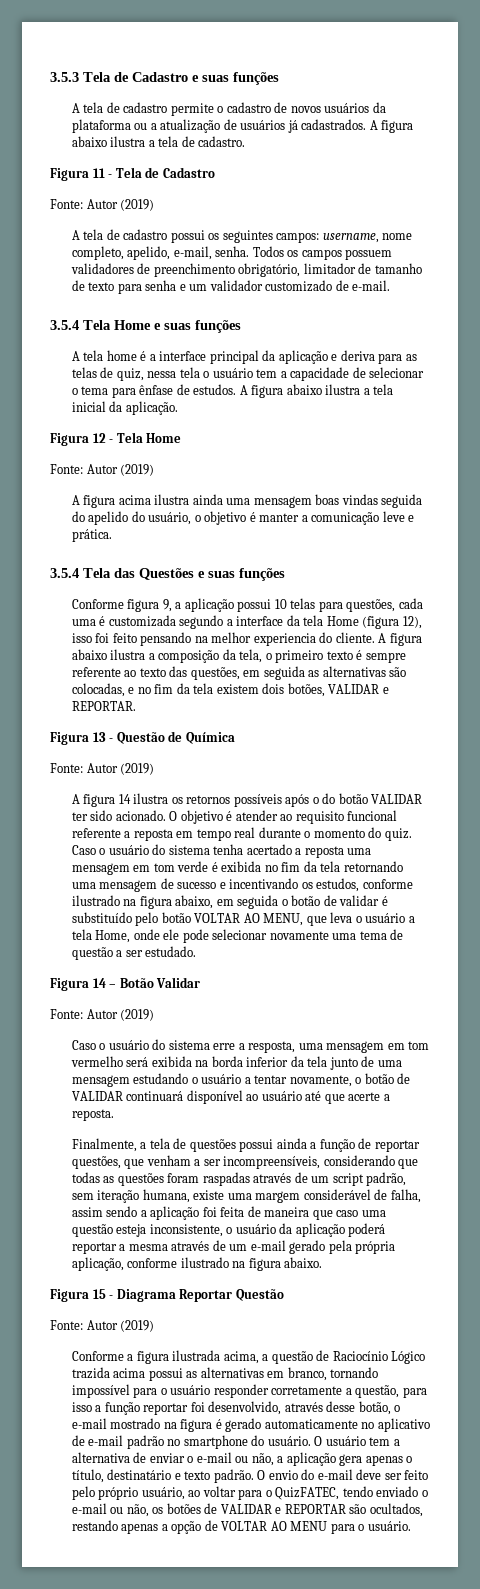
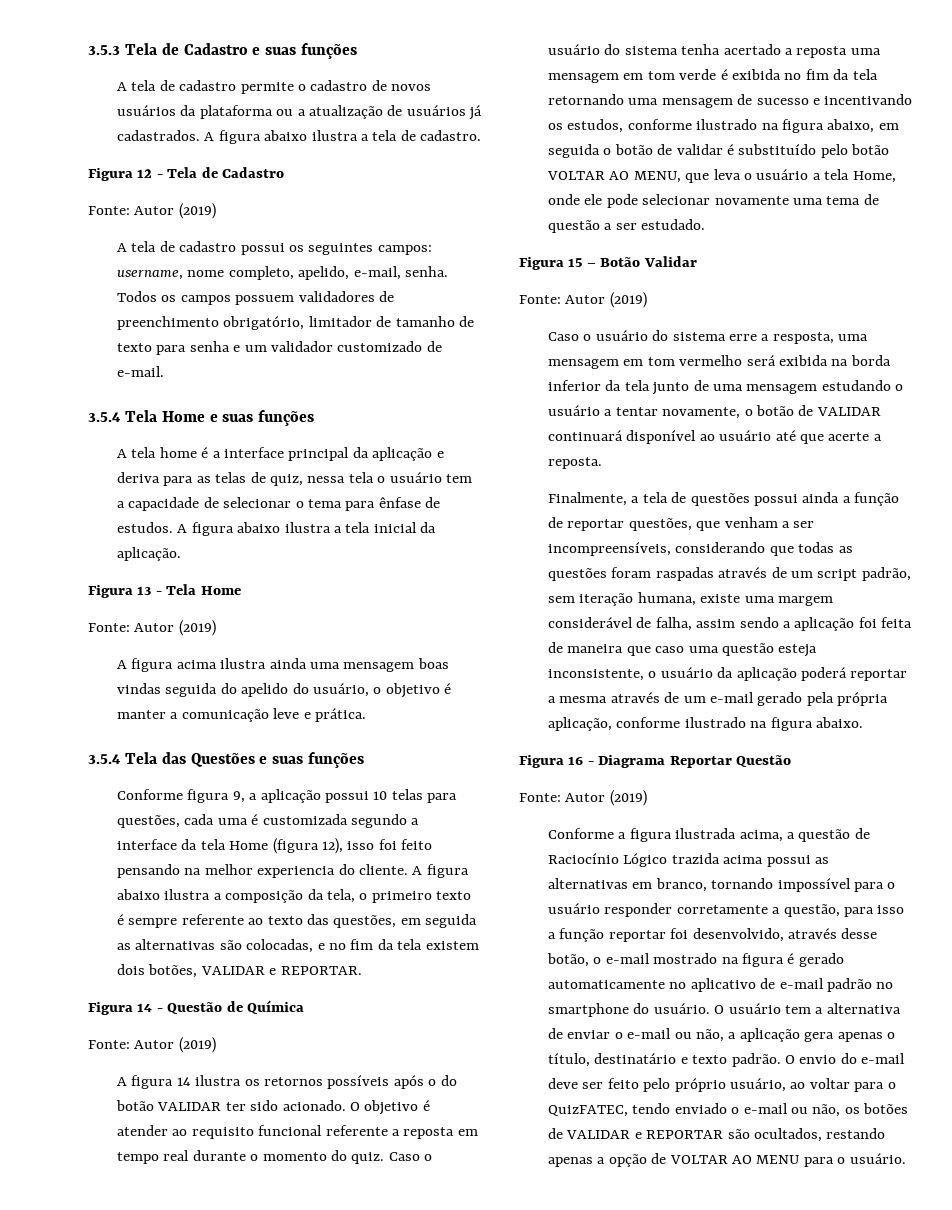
- Figura 11 - Tela de Cadastro
+ Figura 12 - Tela de Cadastro
- Figura 12 - Tela Home
+ Figura 13 - Tela Home
- Figura 13 - Questão de Química
+ Figura 14 - Questão de Química
- Figura 14 – Botão Validar
+ Figura 15 – Botão Validar
- Figura 15 - Diagrama Reportar Questão
+ Figura 16 - Diagrama Reportar Questão

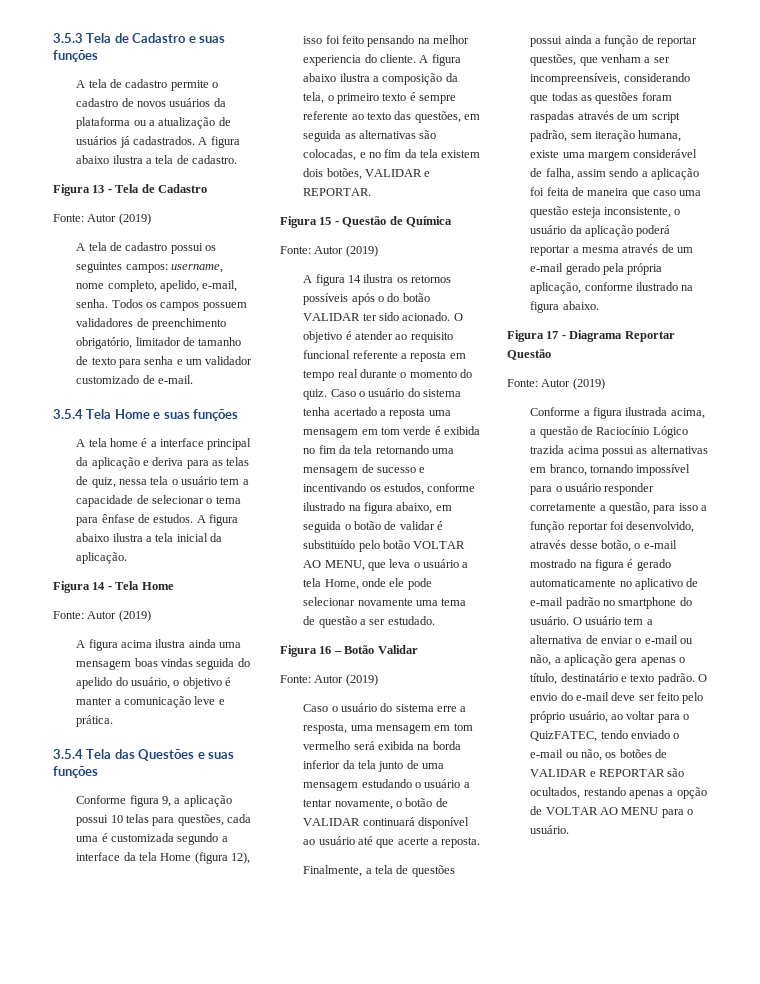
- Figura 12 - Tela de Cadastro
+ Figura 13 - Tela de Cadastro
- Figura 13 - Tela Home
+ Figura 14 - Tela Home
- Figura 14 - Questão de Química
+ Figura 15 - Questão de Química
- Figura 15 – Botão Validar
+ Figura 16 – Botão Validar
- Figura 16 - Diagrama Reportar Questão
+ Figura 17 - Diagrama Reportar Questão

